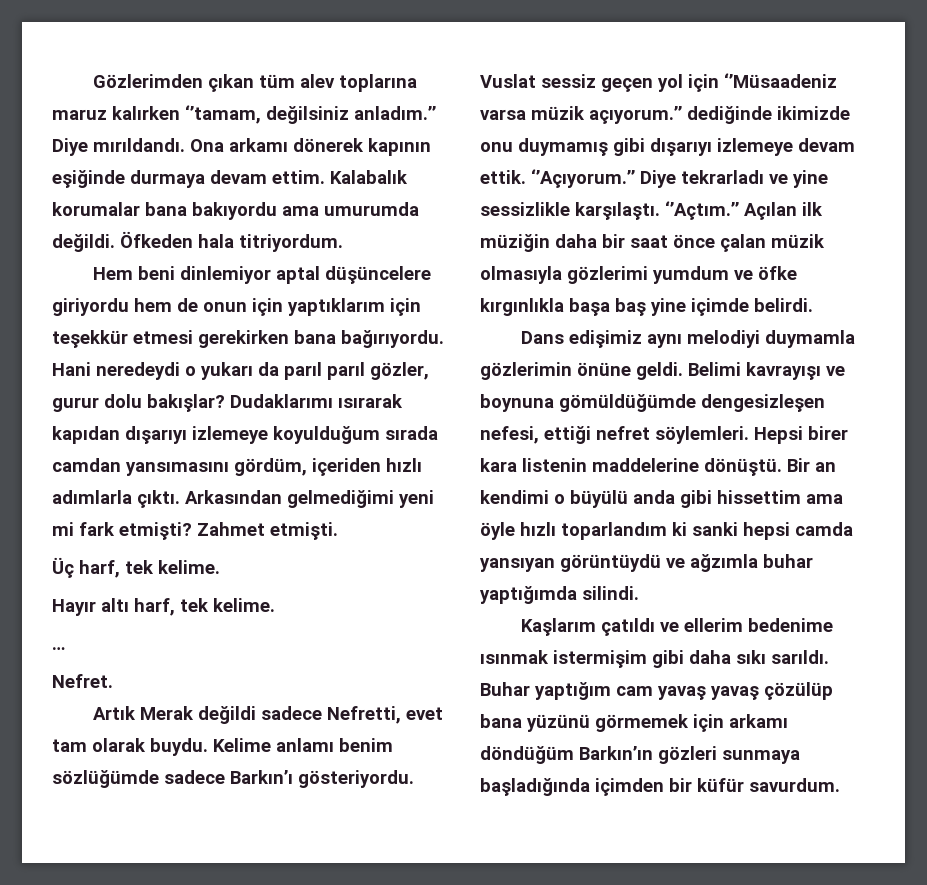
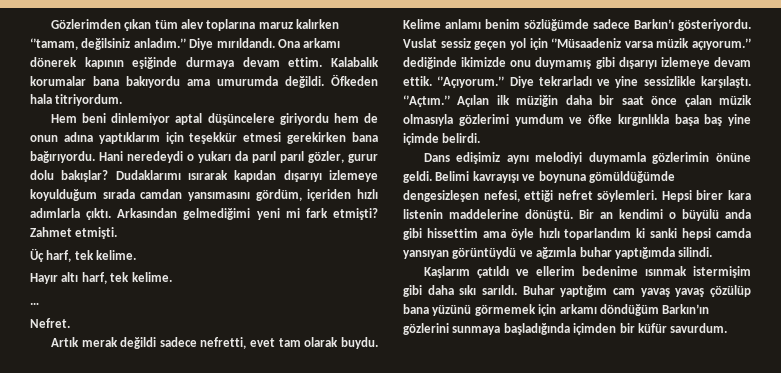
- Hem beni dinlemiyor aptal düşüncelere giriyordu hem de onun için yaptıklarım için teşekkür etmesi gerekirken bana bağırıyordu.
+ Hem beni dinlemiyor aptal düşüncelere giriyordu hem de onun adına yaptıklarım için teşekkür etmesi gerekirken bana bağırıyordu.
- Artık Merak değildi sadece Nefretti, evet tam olarak buydu.
+ Artık merak değildi sadece nefretti, evet tam olarak buydu.
- Buhar yaptığım cam yavaş yavaş çözülüp bana yüzünü görmemek için arkamı döndüğüm Barkın’ın gözleri sunmaya başladığında içimden bir küfür savurdum.
+ Buhar yaptığım cam yavaş yavaş çözülüp bana yüzünü görmemek için arkamı döndüğüm Barkın’ın gözlerini sunmaya başladığında içimden bir küfür savurdum.

